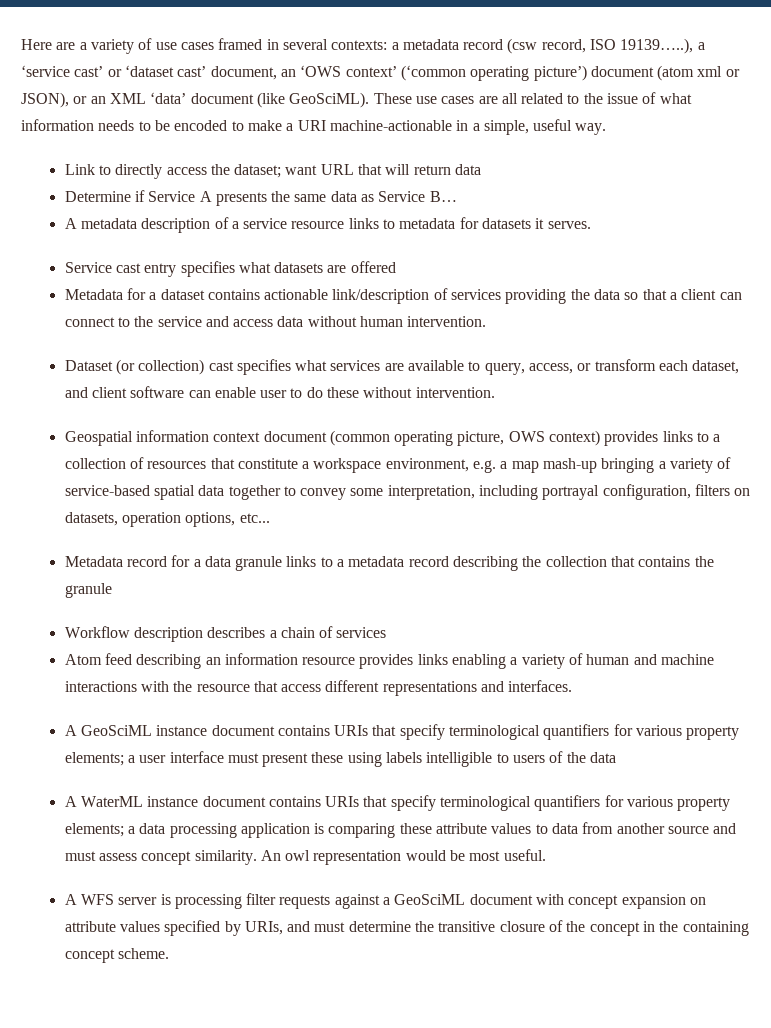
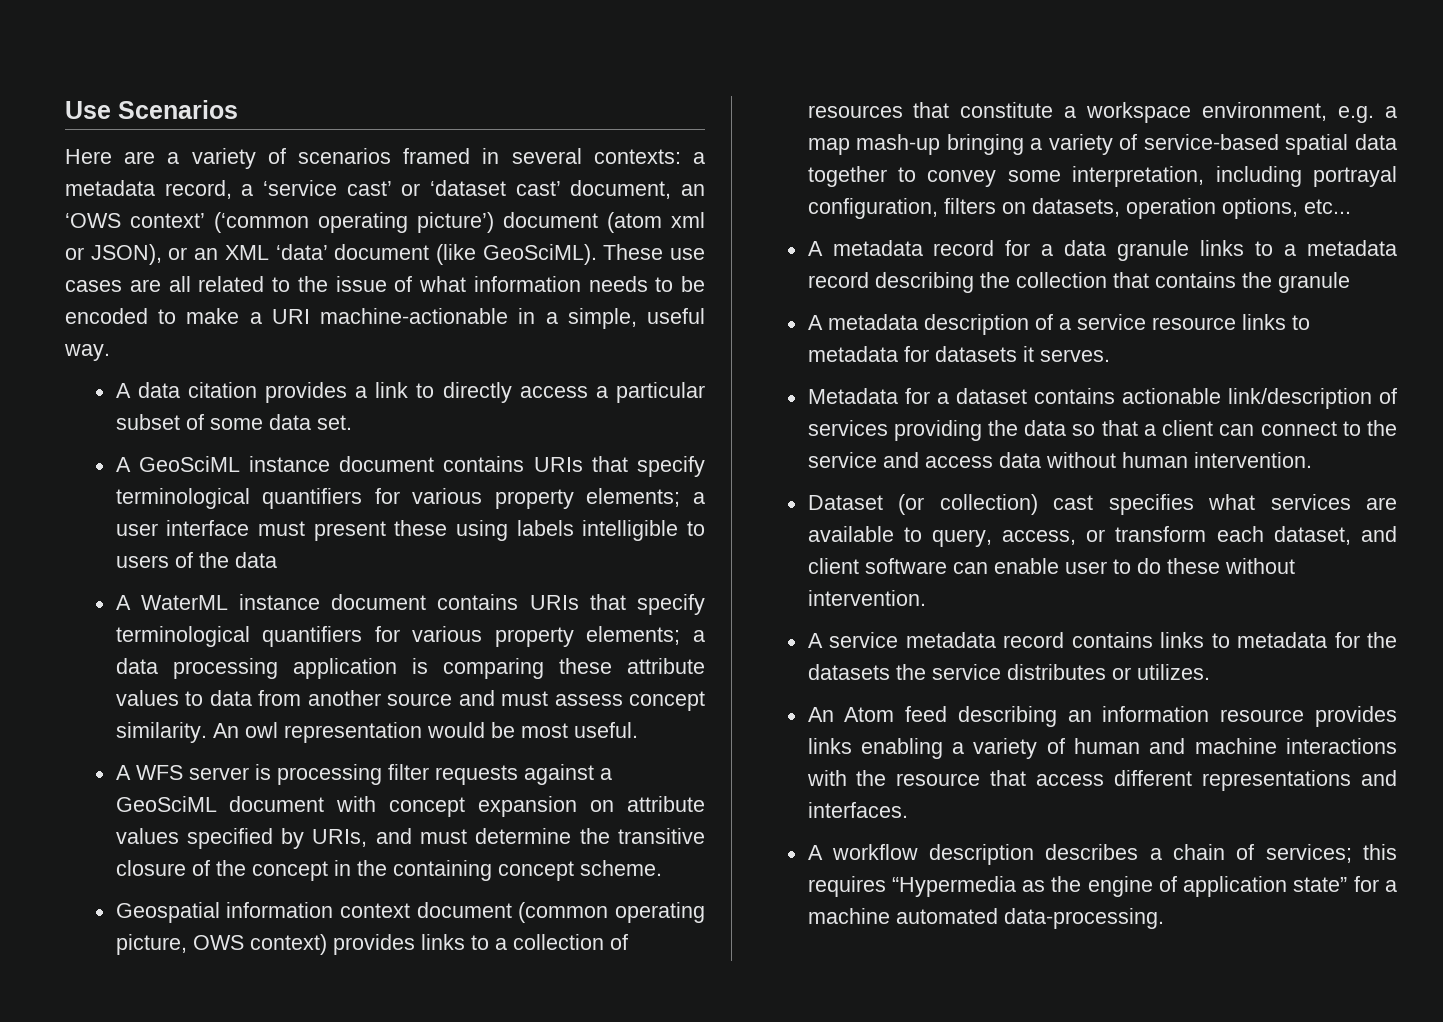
+ Use Scenarios
- Here are a variety of use cases framed in several contexts: a metadata record (csw record, ISO 19139…..), a ‘service cast’ or ‘dataset cast’ document, an ‘OWS context’ (‘common operating picture’) document (atom xml or JSON), or an XML ‘data’ document (like GeoSciML).
+ Here are a variety of scenarios framed in several contexts: a metadata record, a ‘service cast’ or ‘dataset cast’ document, an ‘OWS context’ (‘common operating picture’) document (atom xml or JSON), or an XML ‘data’ document (like GeoSciML).
- Link to directly access the dataset; want URL that will return data
- Determine if Service A presents the same data as Service B…
- A metadata description of a service resource links to metadata for datasets it serves.
- Service cast entry specifies what datasets are offered
- Metadata for a dataset contains actionable link/description of services providing the data so that a client can connect to the service and access data without human intervention.
- Dataset (or collection) cast specifies what services are available to query, access, or transform each dataset, and client software can enable user to do these without intervention.
- Geospatial information context document (common operating picture, OWS context) provides links to a collection of resources that constitute a workspace environment, e.g. a map mash-up bringing a variety of service-based spatial data together to convey some interpretation, including portrayal configuration, filters on datasets, operation options, etc...
- Metadata record for a data granule links to a metadata record describing the collection that contains the granule
- Workflow description describes a chain of services
- Atom feed describing an information resource provides links enabling a variety of human and machine interactions with the resource that access different representations and interfaces.
+ A data citation provides a link to directly access a particular subset of some data set.
+ Geospatial information context document (common operating picture, OWS context) provides links to a collection of resources that constitute a workspace environment, e.g. a map mash-up bringing a variety of service-based spatial data together to convey some interpretation, including portrayal configuration, filters on datasets, operation options, etc...
+ A metadata record for a data granule links to a metadata record describing the collection that contains the granule
+ A metadata description of a service resource links to metadata for datasets it serves.
+ Metadata for a dataset contains actionable link/description of services providing the data so that a client can connect to the service and access data without human intervention.
+ Dataset (or collection) cast specifies what services are available to query, access, or transform each dataset, and client software can enable user to do these without intervention.
+ A service metadata record contains links to metadata for the datasets the service distributes or utilizes.
+ An Atom feed describing an information resource provides links enabling a variety of human and machine interactions with the resource that access different representations and interfaces.
+ A workflow description describes a chain of services; this requires “Hypermedia as the engine of application state” for a machine automated data-processing.

